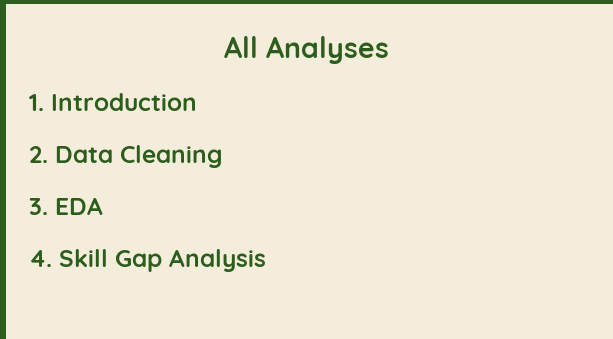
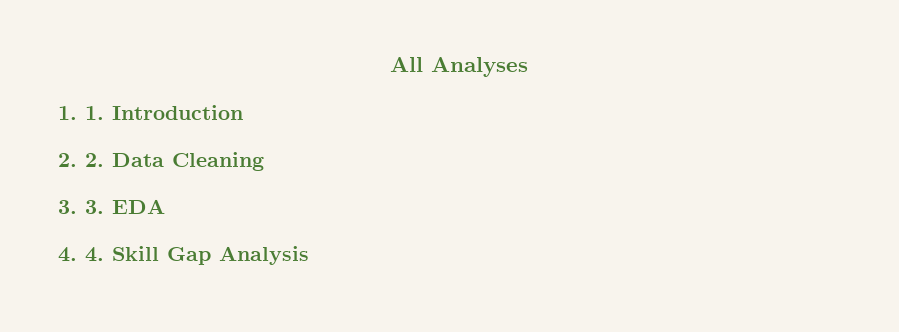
- 1. Introduction
+ 1. 1. Introduction
- 2. Data Cleaning
+ 2. 2. Data Cleaning
- 3. EDA
+ 3. 3. EDA
- 4. Skill Gap Analysis
+ 4. 4. Skill Gap Analysis

